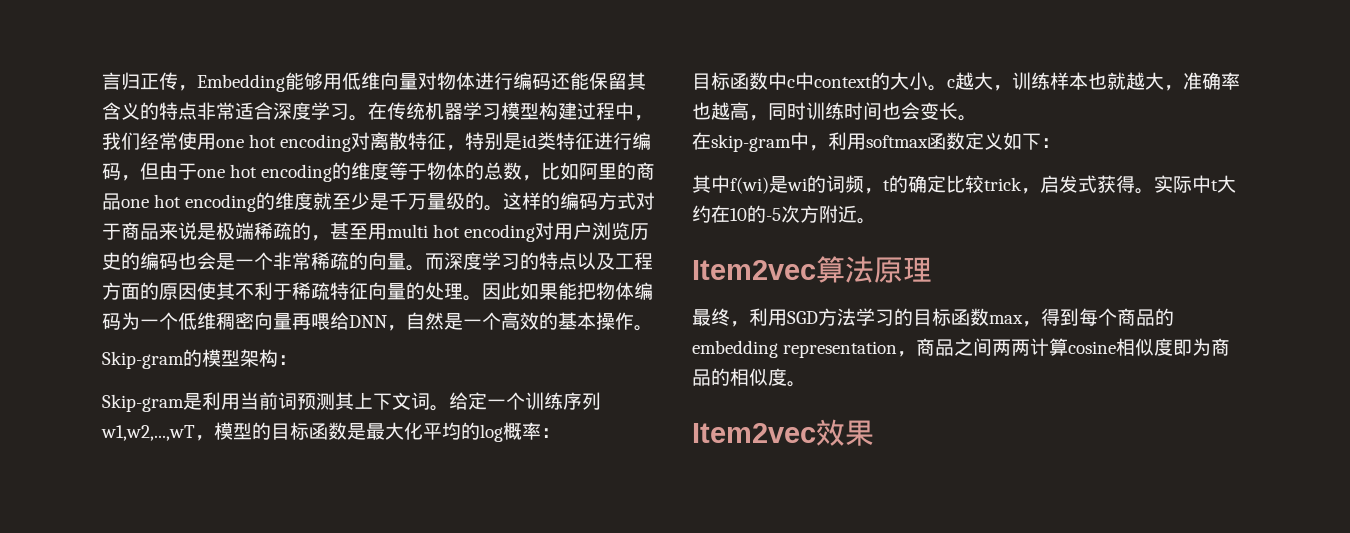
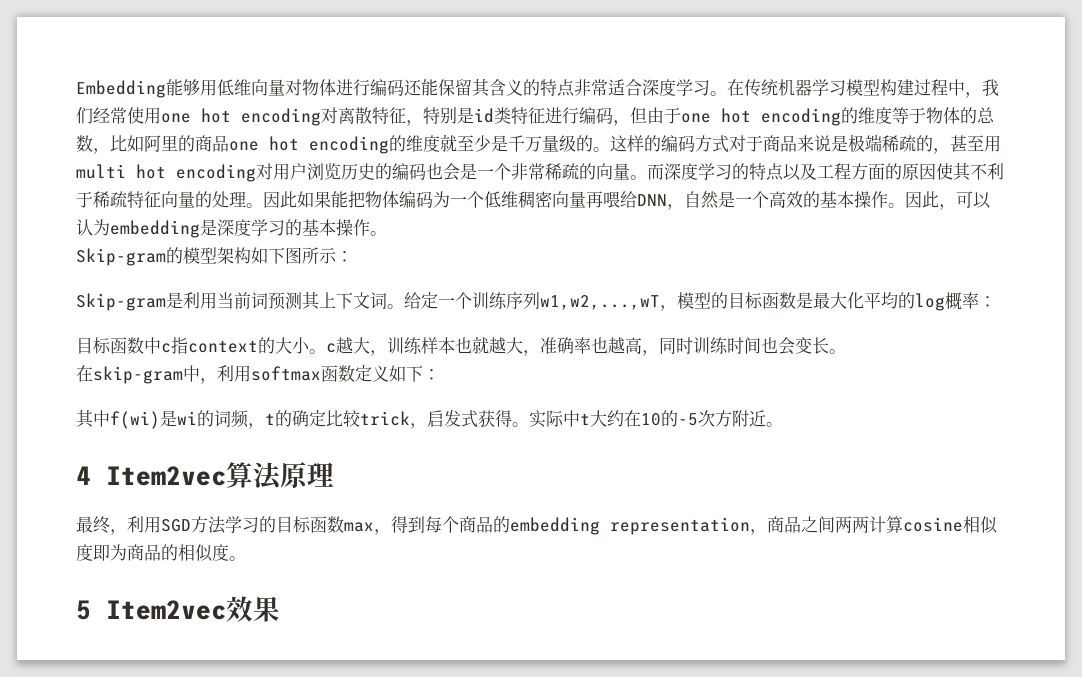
- 言归正传，Embedding能够用低维向量对物体进行编码还能保留其含义的特点非常适合深度学习。
+ Embedding能够用低维向量对物体进行编码还能保留其含义的特点非常适合深度学习。
+ 因此，可以认为embedding是深度学习的基本操作。
- Skip-gram的模型架构：
+ Skip-gram的模型架构如下图所示：
- 目标函数中c中context的大小。c越大，训练样本也就越大，准确率也越高，同时训练时间也会变长。
+ 目标函数中c指context的大小。c越大，训练样本也就越大，准确率也越高，同时训练时间也会变长。
- Item2vec算法原理
+ 4 Item2vec算法原理
- Item2vec效果
+ 5 Item2vec效果

